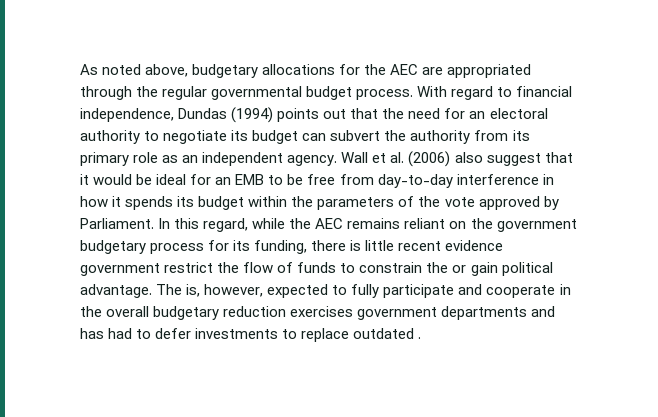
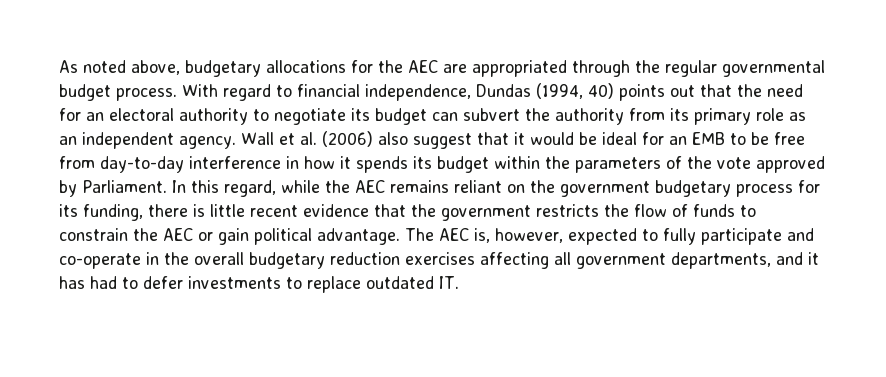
- With regard to financial independence, Dundas (1994) points out that the need for an electoral authority to negotiate its budget can subvert the authority from its primary role as an independent agency.
+ With regard to financial independence, Dundas (1994, 40) points out that the need for an electoral authority to negotiate its budget can subvert the authority from its primary role as an independent agency.
- In this regard, while the AEC remains reliant on the government budgetary process for its funding, there is little recent evidence government restrict the flow of funds to constrain the or gain political advantage.
+ In this regard, while the AEC remains reliant on the government budgetary process for its funding, there is little recent evidence that the government restricts the flow of funds to constrain the AEC or gain political advantage.
- The is, however, expected to fully participate and cooperate in the overall budgetary reduction exercises government departments and has had to defer investments to replace outdated .
+ The AEC is, however, expected to fully participate and co-operate in the overall budgetary reduction exercises affecting all government departments, and it has had to defer investments to replace outdated IT.

